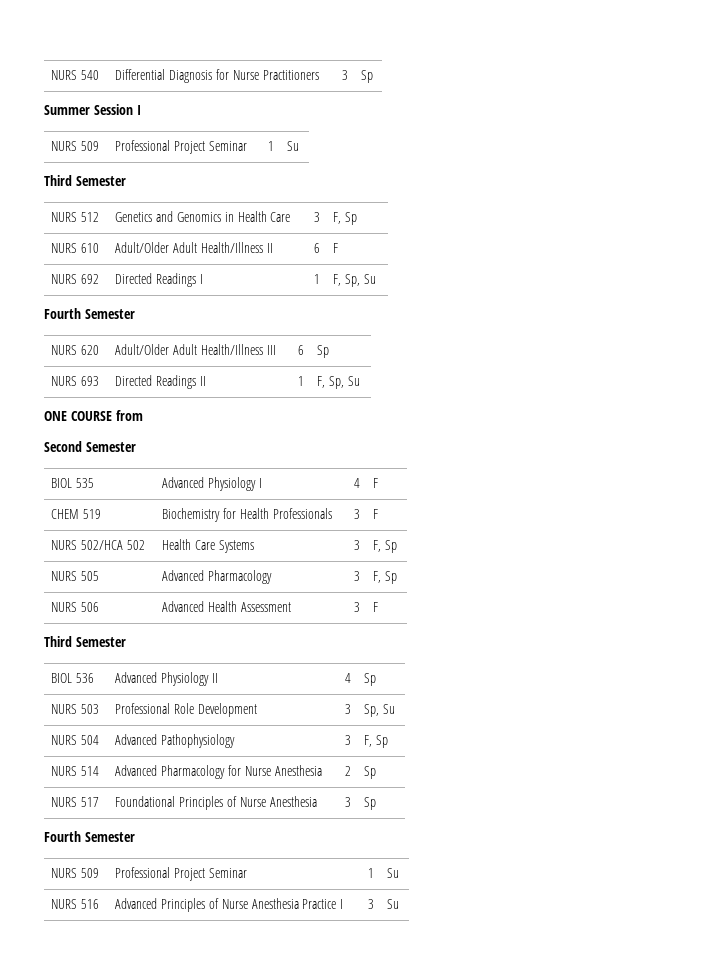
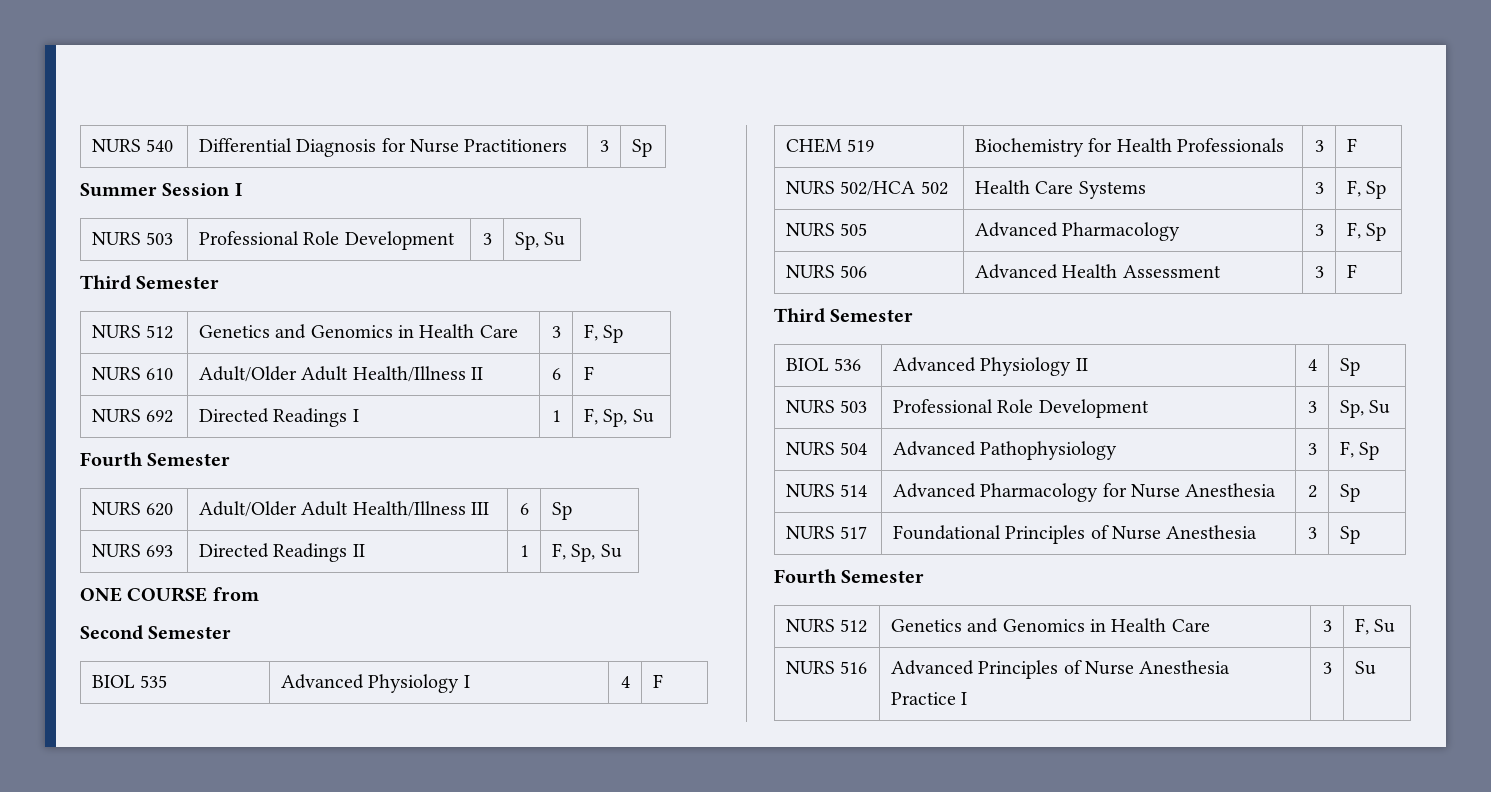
  Summer Session I
- NURS 509 | Professional Project Seminar | 1 | Su
+ NURS 503 | Professional Role Development | 3 | Sp, Su
  NURS 517 | Foundational Principles of Nurse Anesthesia | 3 | Sp
  Fourth Semester
- NURS 509 | Professional Project Seminar | 1 | Su
+ NURS 512 | Genetics and Genomics in Health Care | 3 | F, Su

